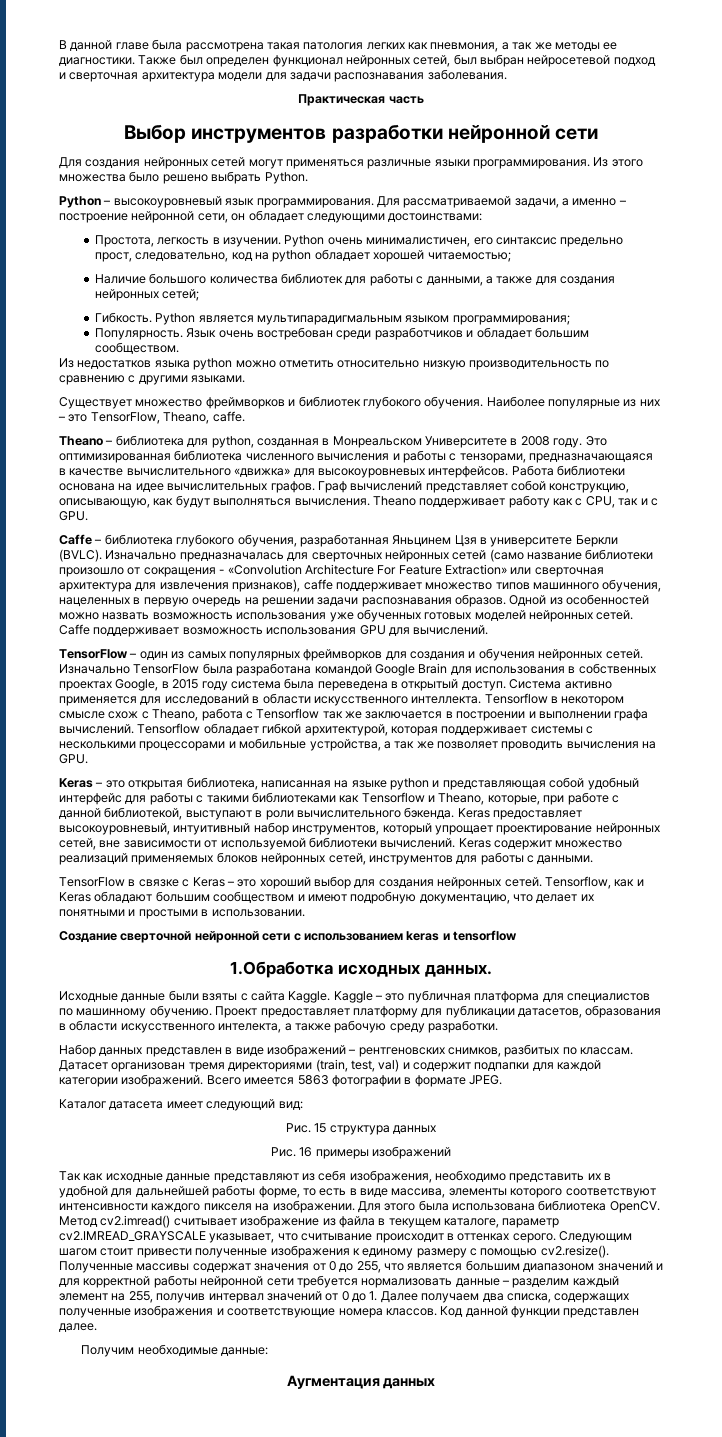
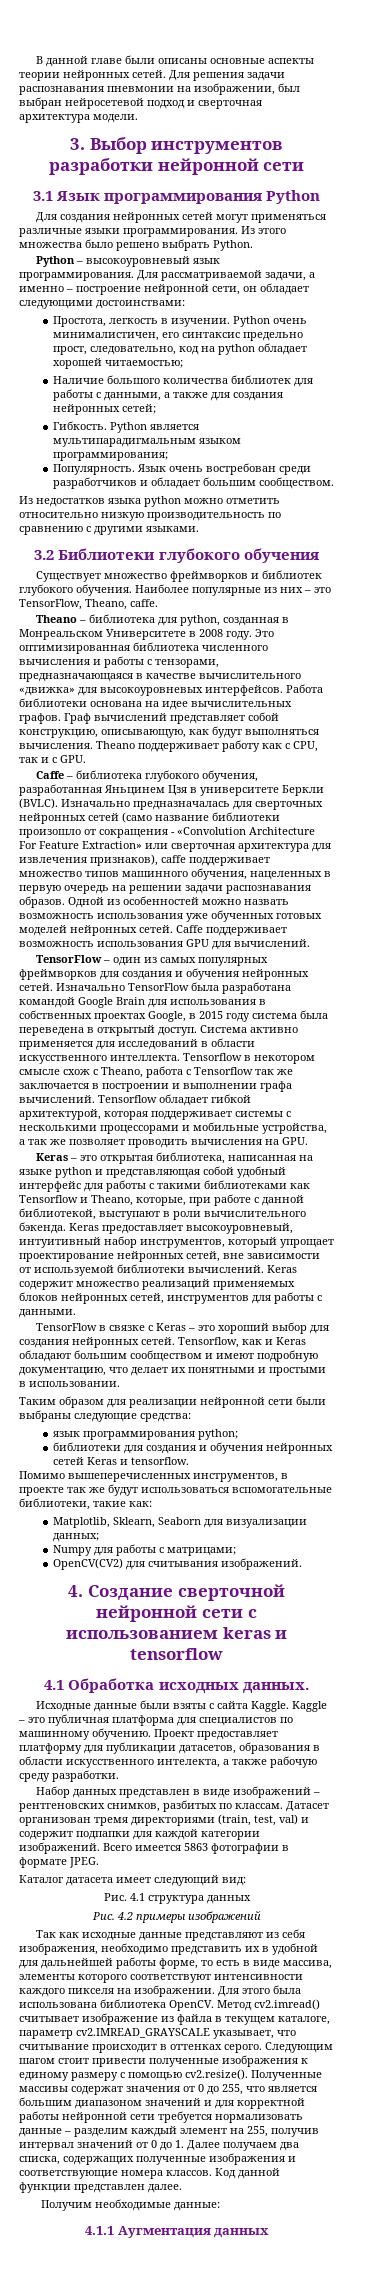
- В данной главе была рассмотрена такая патология легких как пневмония, а так же методы ее диагностики. Также был определен функционал нейронных сетей, был выбран нейросетевой подход и сверточная архитектура модели для задачи распознавания заболевания.
- Практическая часть
- Выбор инструментов разработки нейронной сети
+ В данной главе были описаны основные аспекты теории нейронных сетей. Для решения задачи распознавания пневмонии на изображении, был выбран нейросетевой подход и сверточная архитектура модели.
+ 3. Выбор инструментов разработки нейронной сети
+ 3.1 Язык программирования Python
+ 3.2 Библиотеки глубокого обучения
- Создание сверточной нейронной сети с использованием keras и tensorflow
+ Таким образом для реализации нейронной сети были выбраны следующие средства:
+ язык программирования python;
+ библиотеки для создания и обучения нейронных сетей Keras и tensorflow.
+ Помимо вышеперечисленных инструментов, в проекте так же будут использоваться вспомогательные библиотеки, такие как:
+ Matplotlib, Sklearn, Seaborn для визуализации данных;
+ Numpy для работы с матрицами;
+ OpenCV(CV2) для считывания изображений.
+ 4. Создание сверточной нейронной сети с использованием keras и tensorflow
- 1.Обработка исходных данных.
+ 4.1 Обработка исходных данных.
- Рис. 15 структура данных
+ Рис. 4.1 структура данных
- Рис. 16 примеры изображений
+ Рис. 4.2 примеры изображений
- Аугментация данных
+ 4.1.1 Аугментация данных

